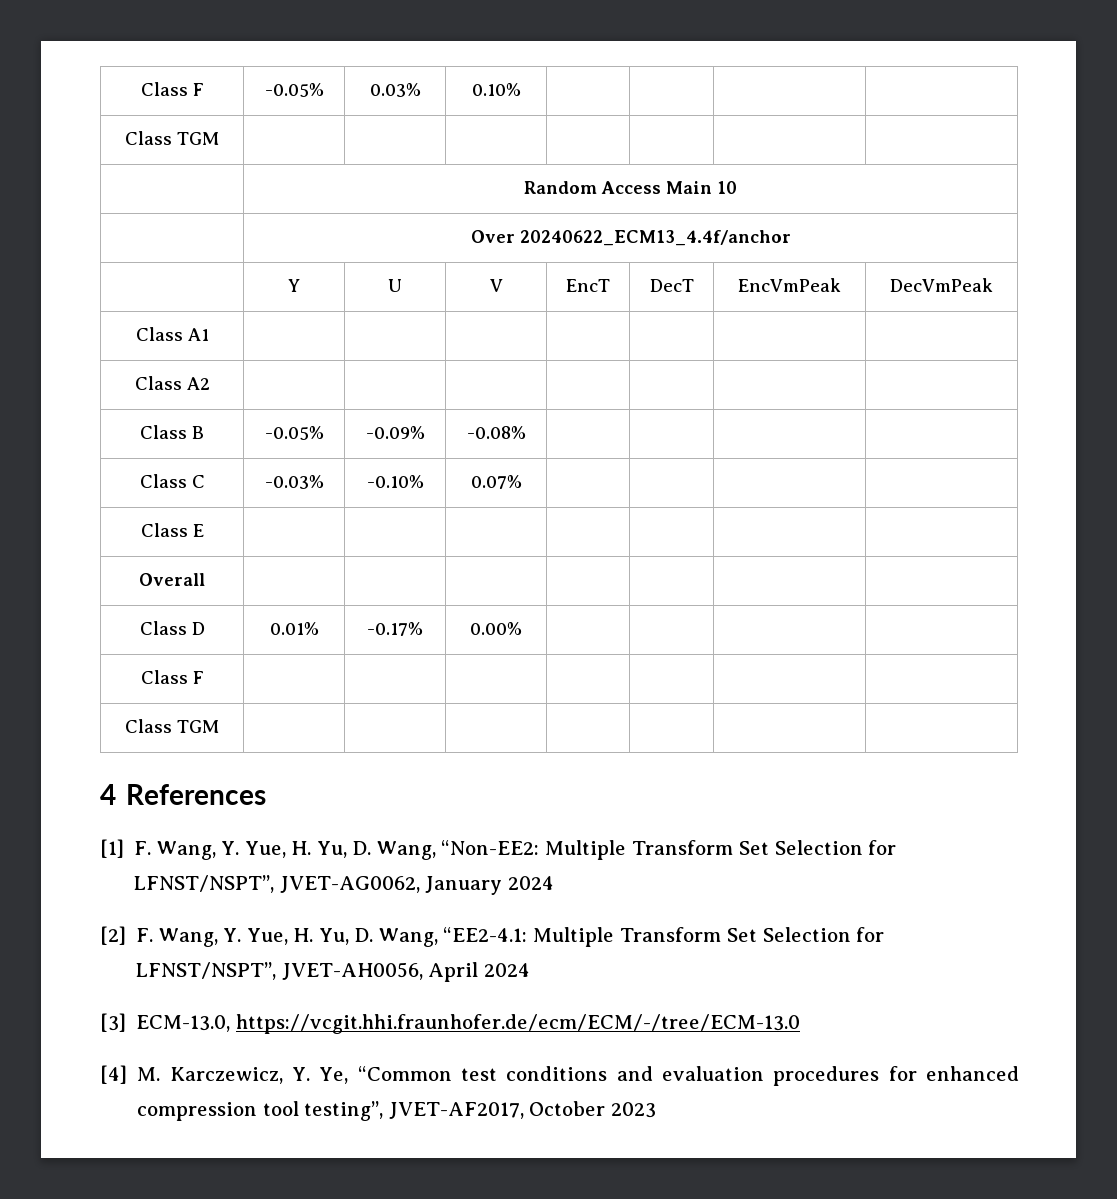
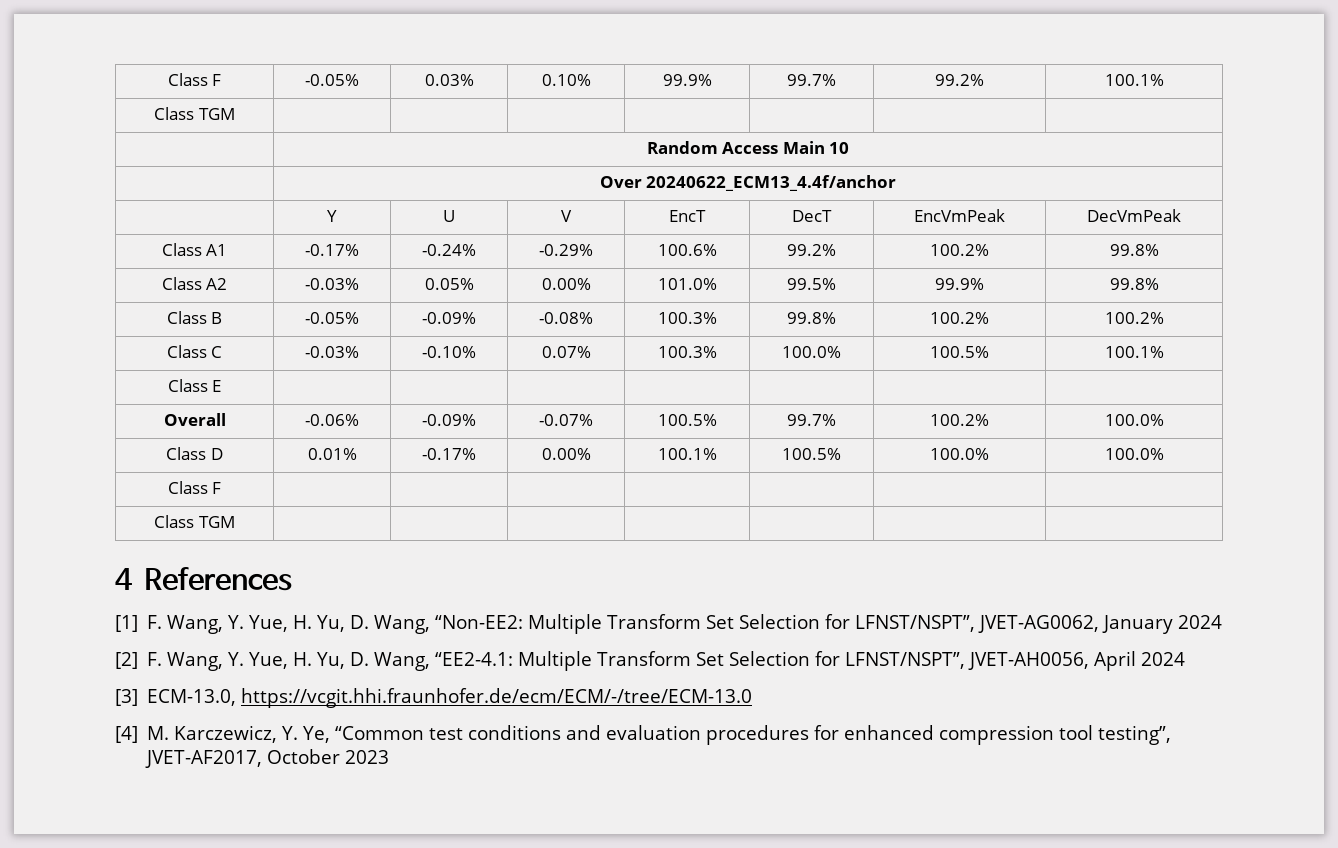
- Class F | -0.05% | 0.03% | 0.10% | | | |
+ Class F | -0.05% | 0.03% | 0.10% | 99.9% | 99.7% | 99.2% | 100.1%
- Class A1 | | | | | | |
- Class A2 | | | | | | |
+ Class A1 | -0.17% | -0.24% | -0.29% | 100.6% | 99.2% | 100.2% | 99.8%
+ Class A2 | -0.03% | 0.05% | 0.00% | 101.0% | 99.5% | 99.9% | 99.8%
- Class B | -0.05% | -0.09% | -0.08% | | | |
+ Class B | -0.05% | -0.09% | -0.08% | 100.3% | 99.8% | 100.2% | 100.2%
- Class C | -0.03% | -0.10% | 0.07% | | | |
+ Class C | -0.03% | -0.10% | 0.07% | 100.3% | 100.0% | 100.5% | 100.1%
- Overall | | | | | | |
+ Overall | -0.06% | -0.09% | -0.07% | 100.5% | 99.7% | 100.2% | 100.0%
- Class D | 0.01% | -0.17% | 0.00% | | | |
+ Class D | 0.01% | -0.17% | 0.00% | 100.1% | 100.5% | 100.0% | 100.0%

